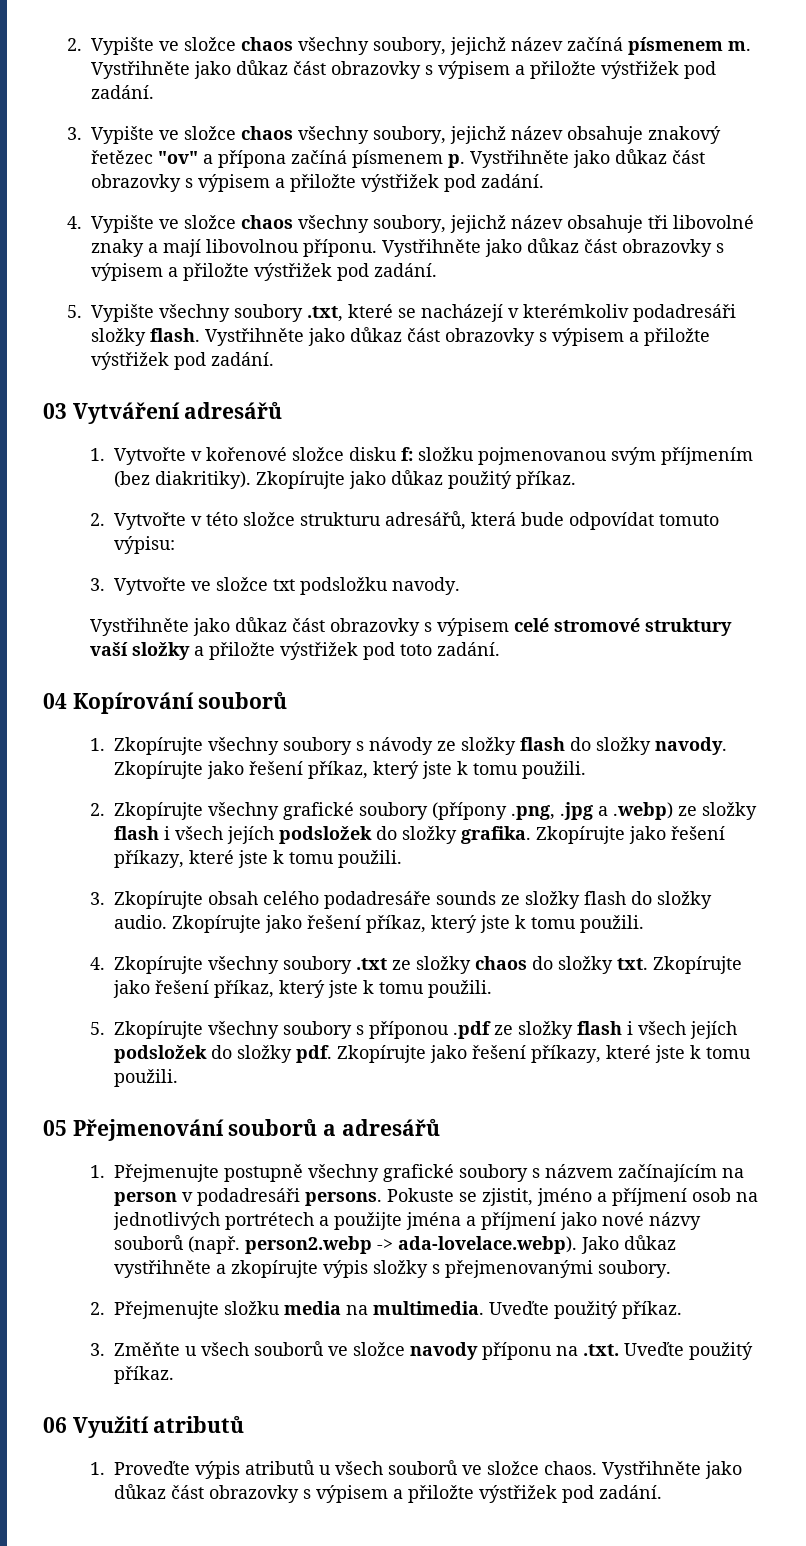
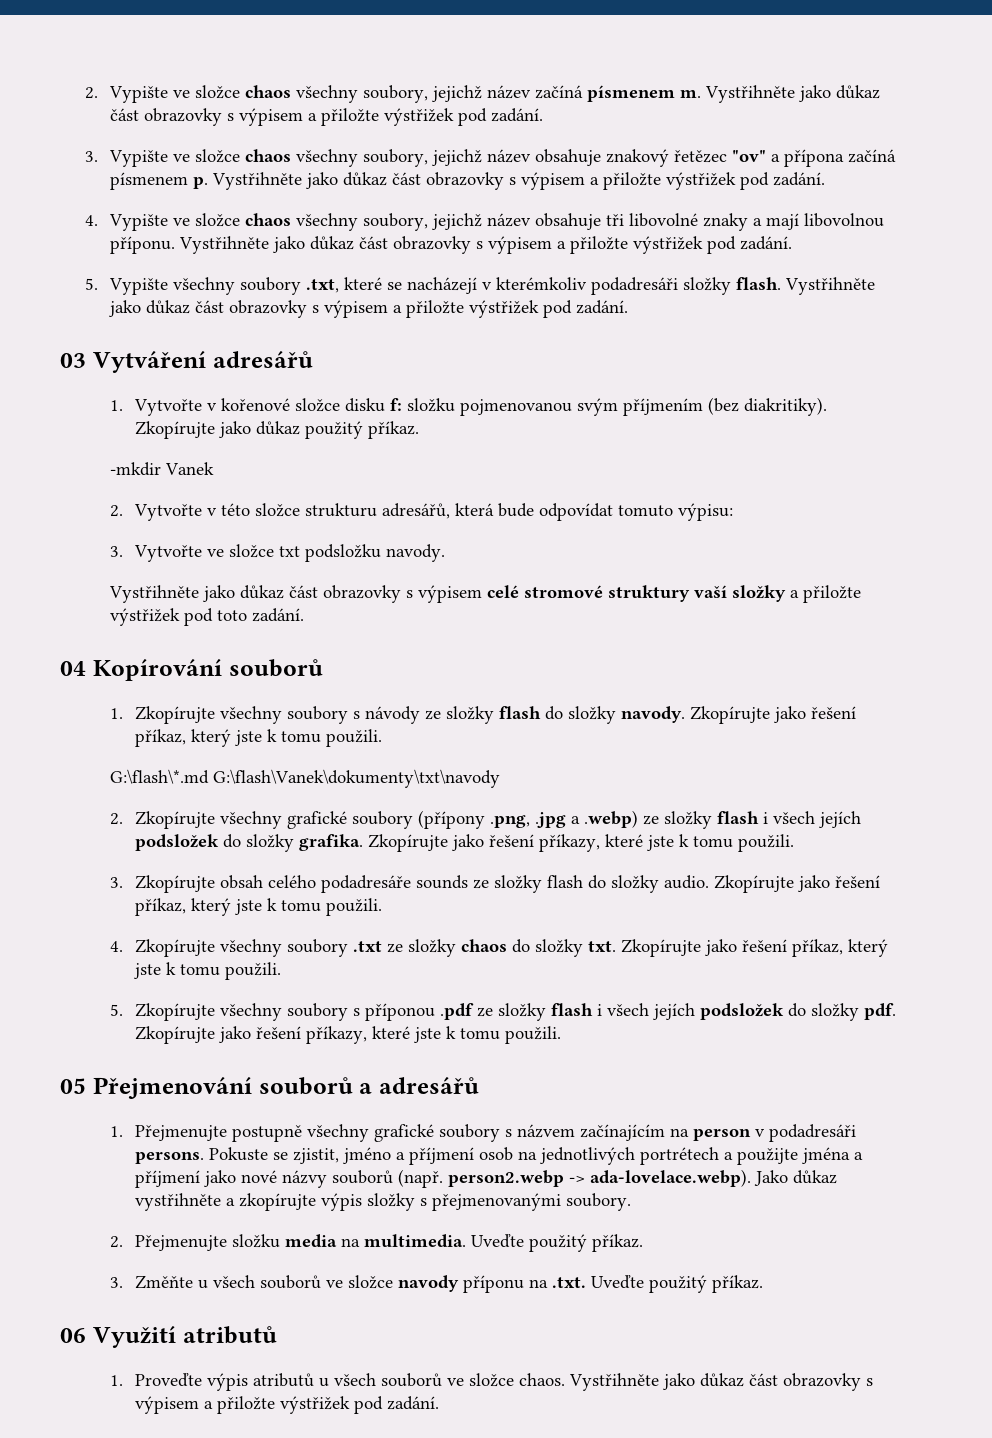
+ -mkdir Vanek
+ G:\flash\*.md G:\flash\Vanek\dokumenty\txt\navody

